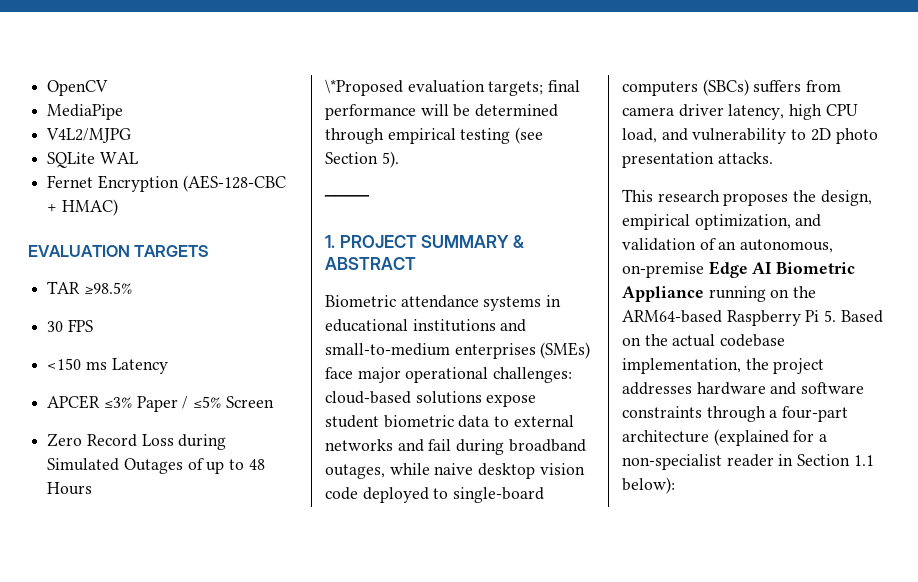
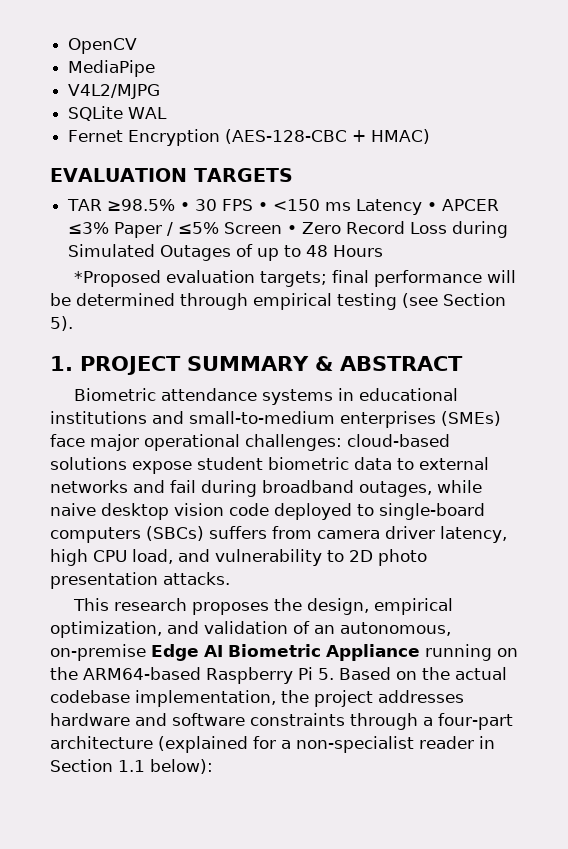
- TAR ≥98.5%
- 30 FPS
- <150 ms Latency
- APCER ≤3% Paper / ≤5% Screen
- Zero Record Loss during Simulated Outages of up to 48 Hours
+ TAR ≥98.5% • 30 FPS • <150 ms Latency • APCER ≤3% Paper / ≤5% Screen • Zero Record Loss during Simulated Outages of up to 48 Hours
- \*Proposed evaluation targets; final performance will be determined through empirical testing (see Section 5).
+ *Proposed evaluation targets; final performance will be determined through empirical testing (see Section 5).
- ────

